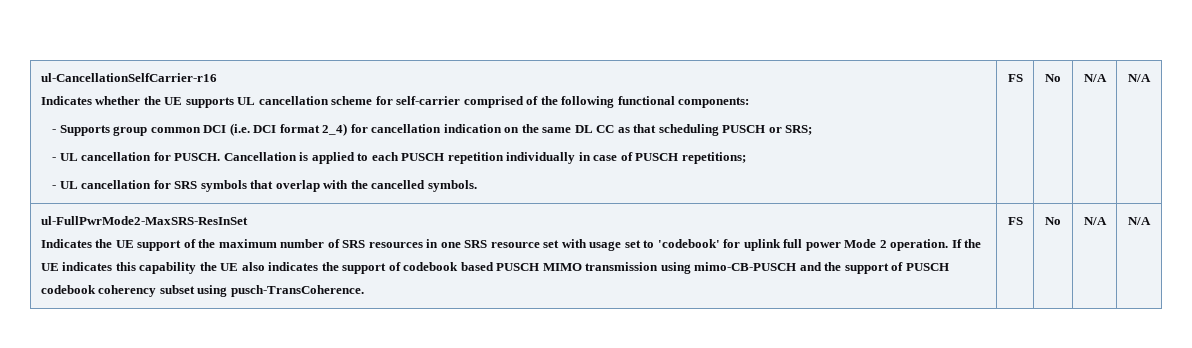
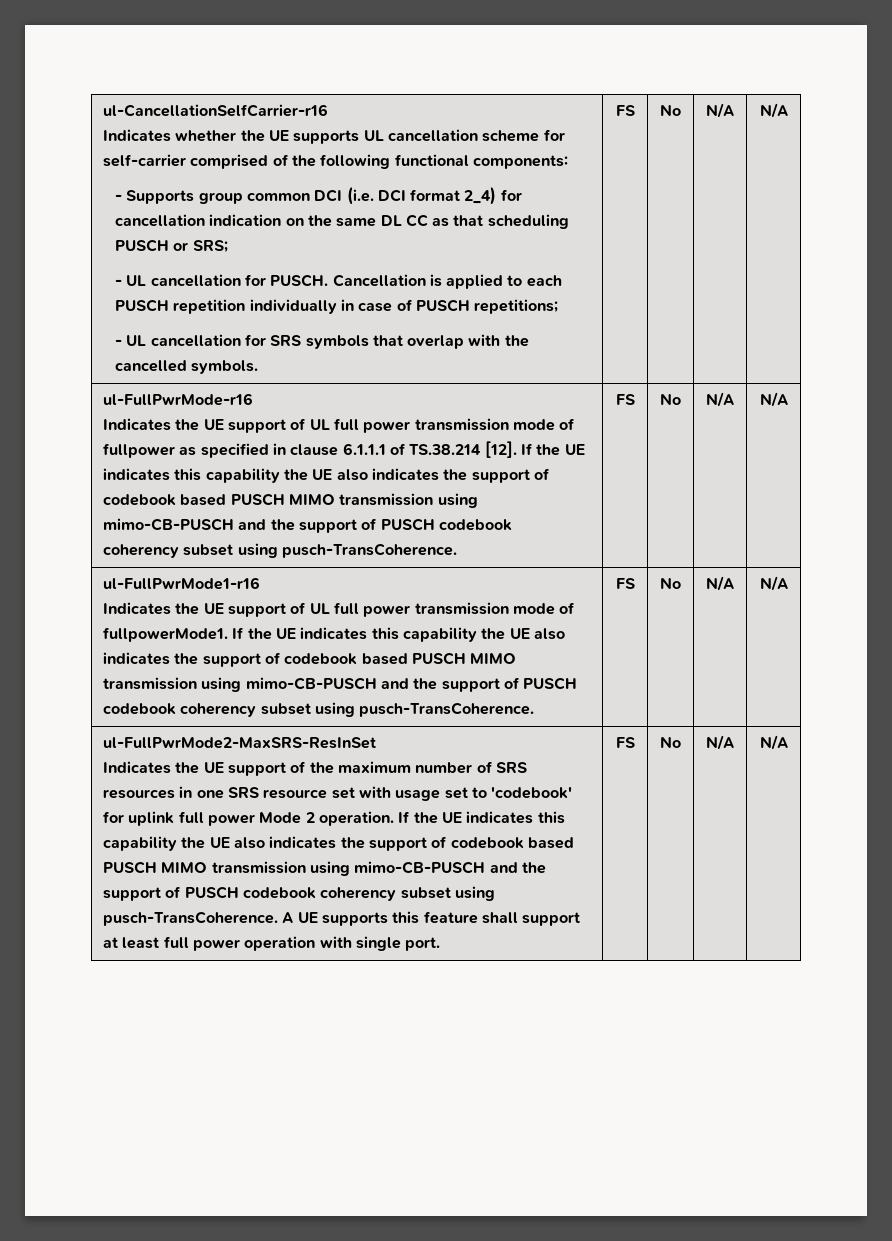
+ ul-FullPwrMode-r16
+ Indicates the UE support of UL full power transmission mode of fullpower as specified in clause 6.1.1.1 of TS.38.214 [12]. If the UE indicates this capability the UE also indicates the support of codebook based PUSCH MIMO transmission using mimo-CB-PUSCH and the support of PUSCH codebook coherency subset using pusch-TransCoherence. | FS | No | N/A | N/A
+ ul-FullPwrMode1-r16
+ Indicates the UE support of UL full power transmission mode of fullpowerMode1. If the UE indicates this capability the UE also indicates the support of codebook based PUSCH MIMO transmission using mimo-CB-PUSCH and the support of PUSCH codebook coherency subset using pusch-TransCoherence. | FS | No | N/A | N/A
+ A UE supports this feature shall support at least full power operation with single port.

